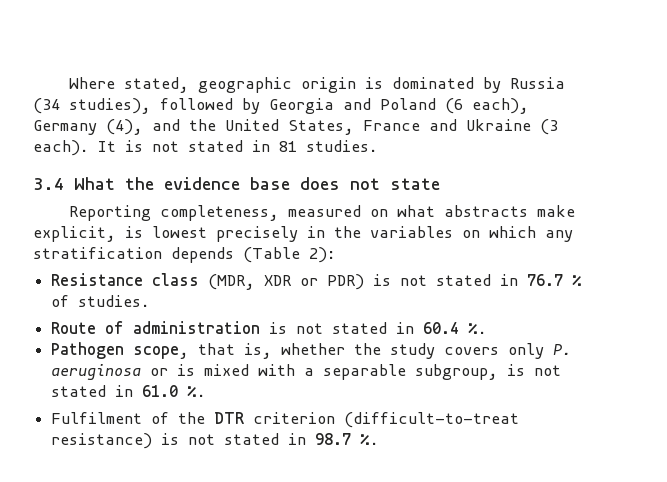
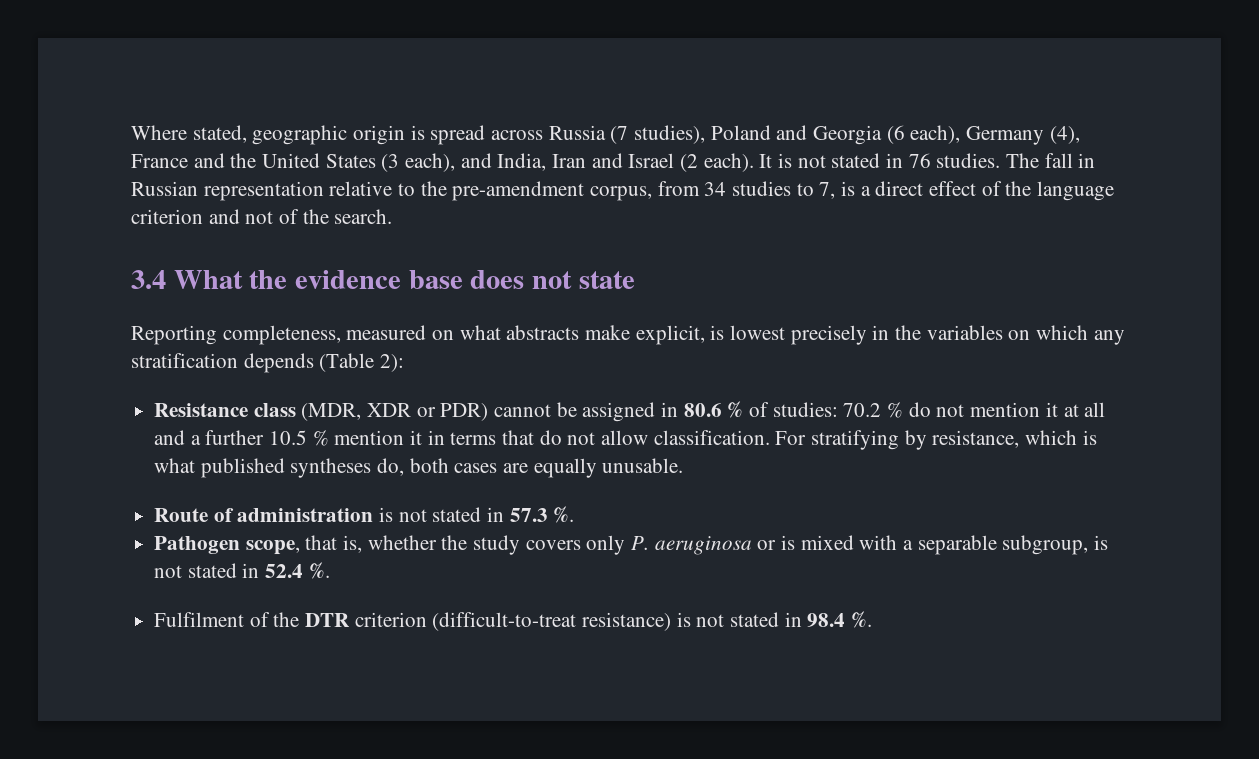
- Where stated, geographic origin is dominated by Russia (34 studies), followed by Georgia and Poland (6 each), Germany (4), and the United States, France and Ukraine (3 each).
+ Where stated, geographic origin is spread across Russia (7 studies), Poland and Georgia (6 each), Germany (4), France and the United States (3 each), and India, Iran and Israel (2 each).
- It is not stated in 81 studies.
+ It is not stated in 76 studies. The fall in Russian representation relative to the pre-amendment corpus, from 34 studies to 7, is a direct effect of the language criterion and not of the search.
- Resistance class (MDR, XDR or PDR) is not stated in 76.7 % of studies.
+ Resistance class (MDR, XDR or PDR) cannot be assigned in 80.6 % of studies: 70.2 % do not mention it at all and a further 10.5 % mention it in terms that do not allow classification. For stratifying by resistance, which is what published syntheses do, both cases are equally unusable.
- Route of administration is not stated in 60.4 %.
+ Route of administration is not stated in 57.3 %.
- Pathogen scope, that is, whether the study covers only P. aeruginosa or is mixed with a separable subgroup, is not stated in 61.0 %.
+ Pathogen scope, that is, whether the study covers only P. aeruginosa or is mixed with a separable subgroup, is not stated in 52.4 %.
- Fulfilment of the DTR criterion (difficult-to-treat resistance) is not stated in 98.7 %.
+ Fulfilment of the DTR criterion (difficult-to-treat resistance) is not stated in 98.4 %.

